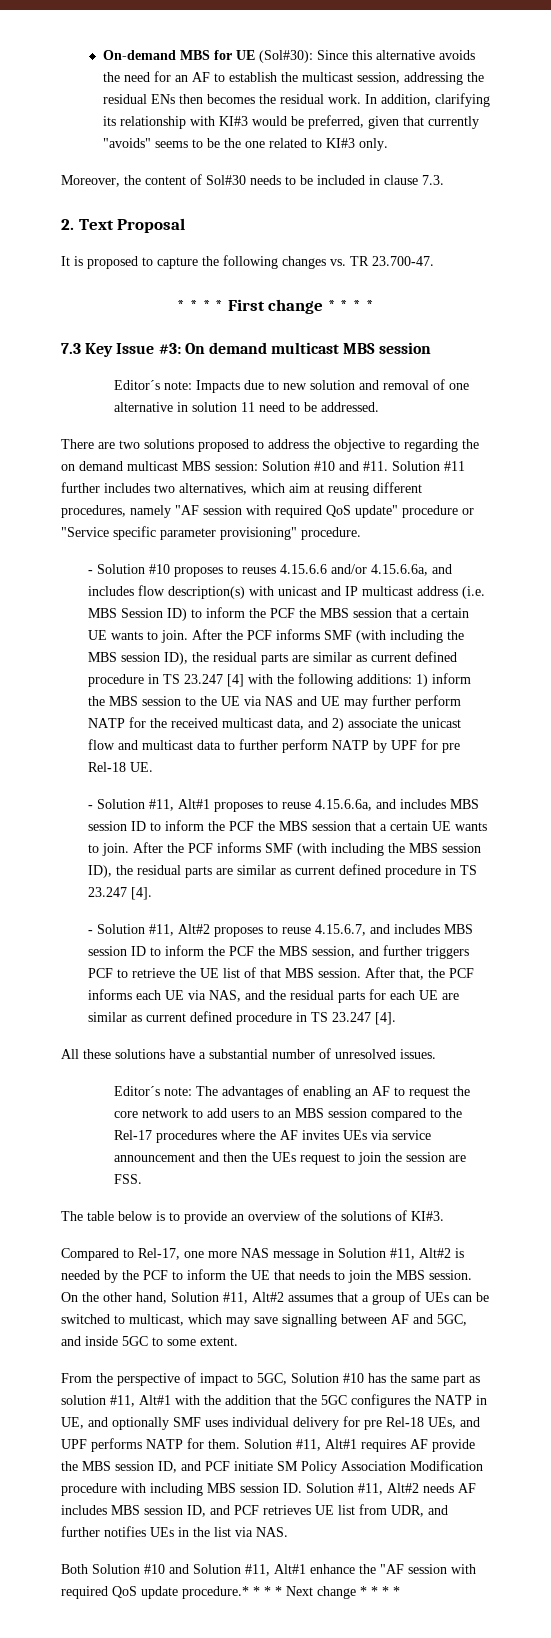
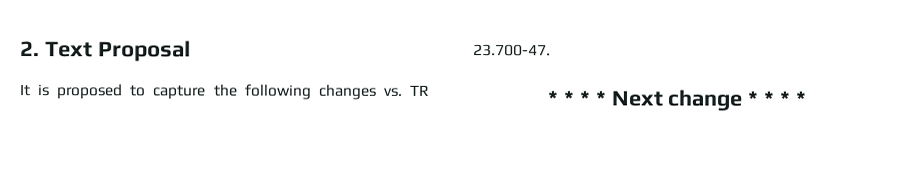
- On-demand MBS for UE (Sol#30): Since this alternative avoids the need for an AF to establish the multicast session, addressing the residual ENs then becomes the residual work. In addition, clarifying its relationship with KI#3 would be preferred, given that currently "avoids" seems to be the one related to KI#3 only.
- Moreover, the content of Sol#30 needs to be included in clause 7.3.
- * * * * First change * * * *
- 7.3 Key Issue #3: On demand multicast MBS session
- Editor´s note: Impacts due to new solution and removal of one alternative in solution 11 need to be addressed.
- There are two solutions proposed to address the objective to regarding the on demand multicast MBS session: Solution #10 and #11. Solution #11 further includes two alternatives, which aim at reusing different procedures, namely "AF session with required QoS update" procedure or "Service specific parameter provisioning" procedure.
- - Solution #10 proposes to reuses 4.15.6.6 and/or 4.15.6.6a, and includes flow description(s) with unicast and IP multicast address (i.e. MBS Session ID) to inform the PCF the MBS session that a certain UE wants to join. After the PCF informs SMF (with including the MBS session ID), the residual parts are similar as current defined procedure in TS 23.247 [4] with the following additions: 1) inform the MBS session to the UE via NAS and UE may further perform NATP for the received multicast data, and 2) associate the unicast flow and multicast data to further perform NATP by UPF for pre Rel-18 UE.
- - Solution #11, Alt#1 proposes to reuse 4.15.6.6a, and includes MBS session ID to inform the PCF the MBS session that a certain UE wants to join. After the PCF informs SMF (with including the MBS session ID), the residual parts are similar as current defined procedure in TS 23.247 [4].
- - Solution #11, Alt#2 proposes to reuse 4.15.6.7, and includes MBS session ID to inform the PCF the MBS session, and further triggers PCF to retrieve the UE list of that MBS session. After that, the PCF informs each UE via NAS, and the residual parts for each UE are similar as current defined procedure in TS 23.247 [4].
- All these solutions have a substantial number of unresolved issues.
- Editor´s note: The advantages of enabling an AF to request the core network to add users to an MBS session compared to the Rel-17 procedures where the AF invites UEs via service announcement and then the UEs request to join the session are FSS.
- The table below is to provide an overview of the solutions of KI#3.
- Compared to Rel-17, one more NAS message in Solution #11, Alt#2 is needed by the PCF to inform the UE that needs to join the MBS session. On the other hand, Solution #11, Alt#2 assumes that a group of UEs can be switched to multicast, which may save signalling between AF and 5GC, and inside 5GC to some extent.
- From the perspective of impact to 5GC, Solution #10 has the same part as solution #11, Alt#1 with the addition that the 5GC configures the NATP in UE, and optionally SMF uses individual delivery for pre Rel-18 UEs, and UPF performs NATP for them. Solution #11, Alt#1 requires AF provide the MBS session ID, and PCF initiate SM Policy Association Modification procedure with including MBS session ID. Solution #11, Alt#2 needs AF includes MBS session ID, and PCF retrieves UE list from UDR, and further notifies UEs in the list via NAS.
- Both Solution #10 and Solution #11, Alt#1 enhance the "AF session with required QoS update procedure.* * * * Next change * * * *
+ * * * * Next change * * * *

